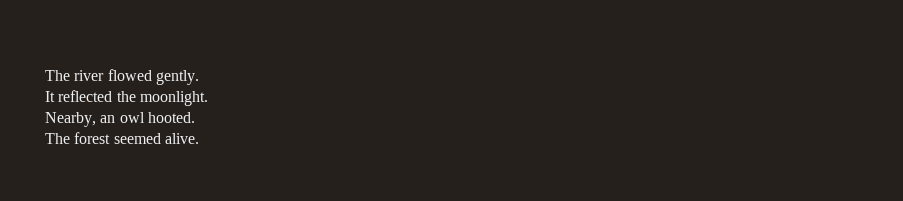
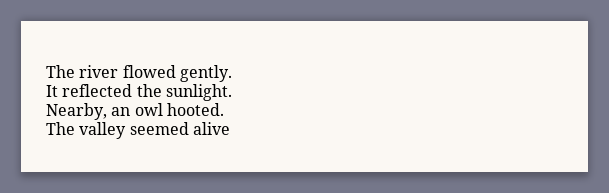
- It reflected the moonlight.
+ It reflected the sunlight.
- The forest seemed alive.
+ The valley seemed alive

